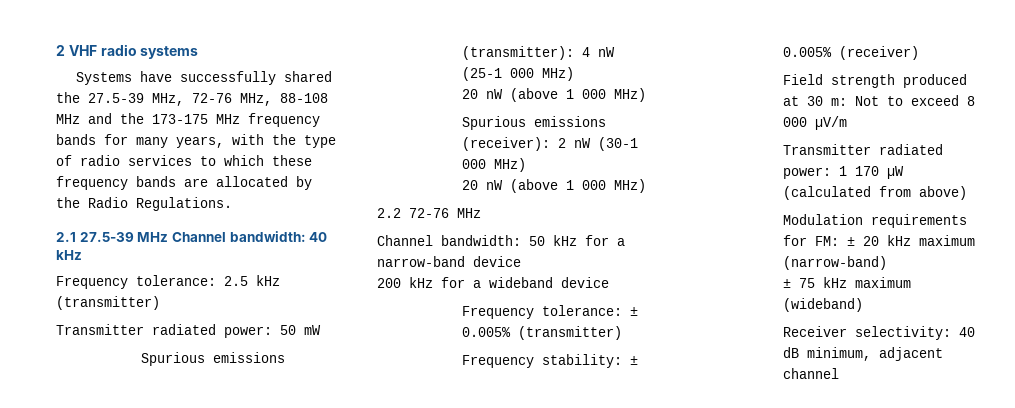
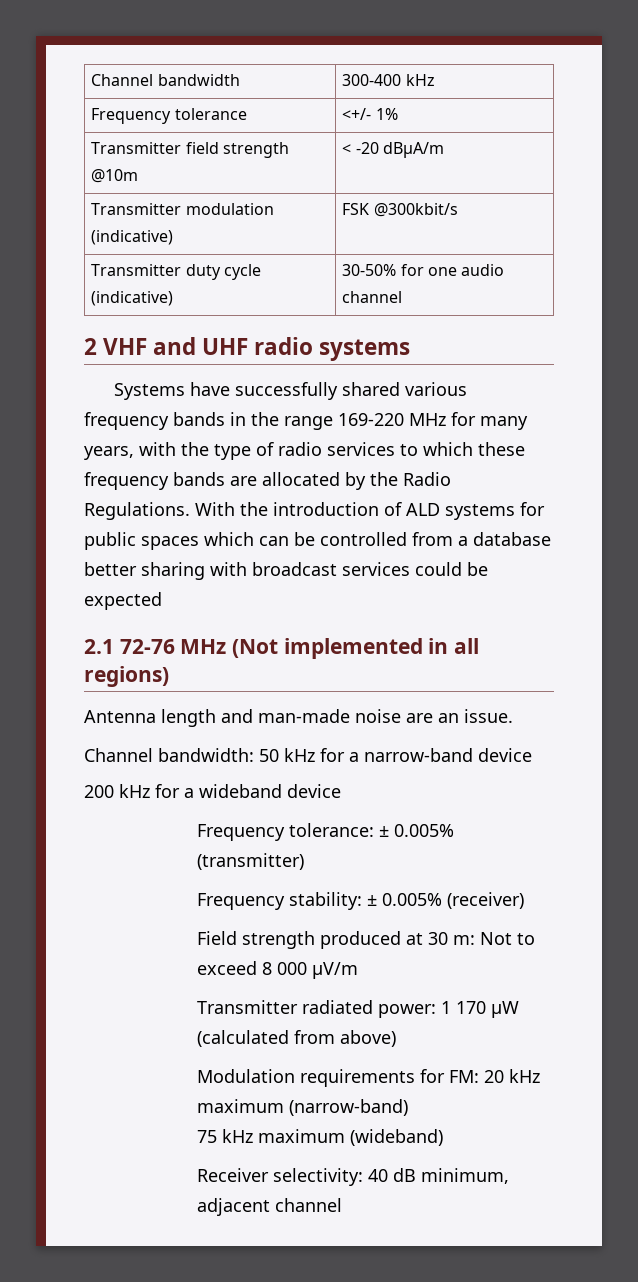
- 2 VHF radio systems
+ Channel bandwidth | 300-400 kHz
+ Frequency tolerance | <+/- 1%
+ Transmitter field strength @10m | < -20 dBμA/m
+ Transmitter modulation (indicative) | FSK @300kbit/s
+ Transmitter duty cycle (indicative) | 30-50% for one audio channel
+ 2 VHF and UHF radio systems
- Systems have successfully shared the 27.5-39 MHz, 72-76 MHz, 88-108 MHz and the 173-175 MHz frequency bands for many years, with the type of radio services to which these frequency bands are allocated by the Radio Regulations.
- 2.1 27.5-39 MHz Channel bandwidth: 40 kHz
- Frequency tolerance: 2.5 kHz (transmitter)
- Transmitter radiated power: 50 mW
- Spurious emissions (transmitter): 4 nW (25-1 000 MHz)
- 20 nW (above 1 000 MHz)
- Spurious emissions (receiver): 2 nW (30-1 000 MHz)
- 20 nW (above 1 000 MHz)
- 2.2 72-76 MHz
+ Systems have successfully shared various frequency bands in the range 169-220 MHz for many years, with the type of radio services to which these frequency bands are allocated by the Radio Regulations. With the introduction of ALD systems for public spaces which can be controlled from a database better sharing with broadcast services could be expected
+ 2.1 72-76 MHz (Not implemented in all regions)
+ Antenna length and man-made noise are an issue.
- Modulation requirements for FM: ± 20 kHz maximum (narrow-band)
+ Modulation requirements for FM: 20 kHz maximum (narrow-band)
- ± 75 kHz maximum (wideband)
+ 75 kHz maximum (wideband)

